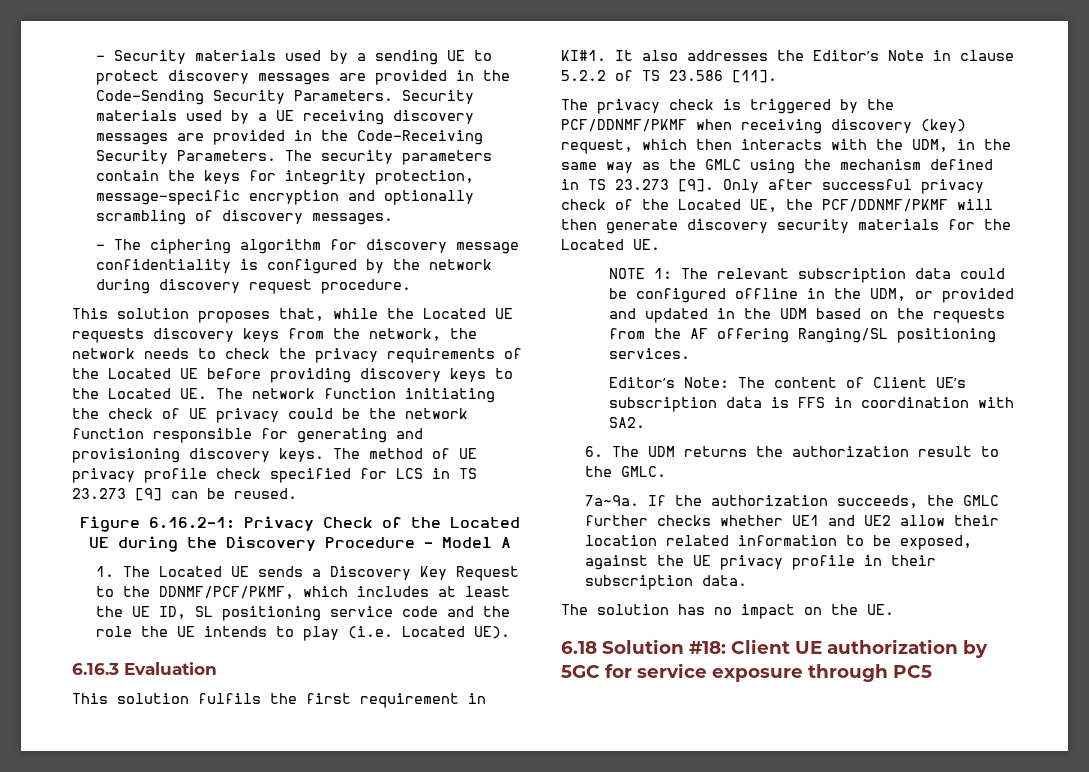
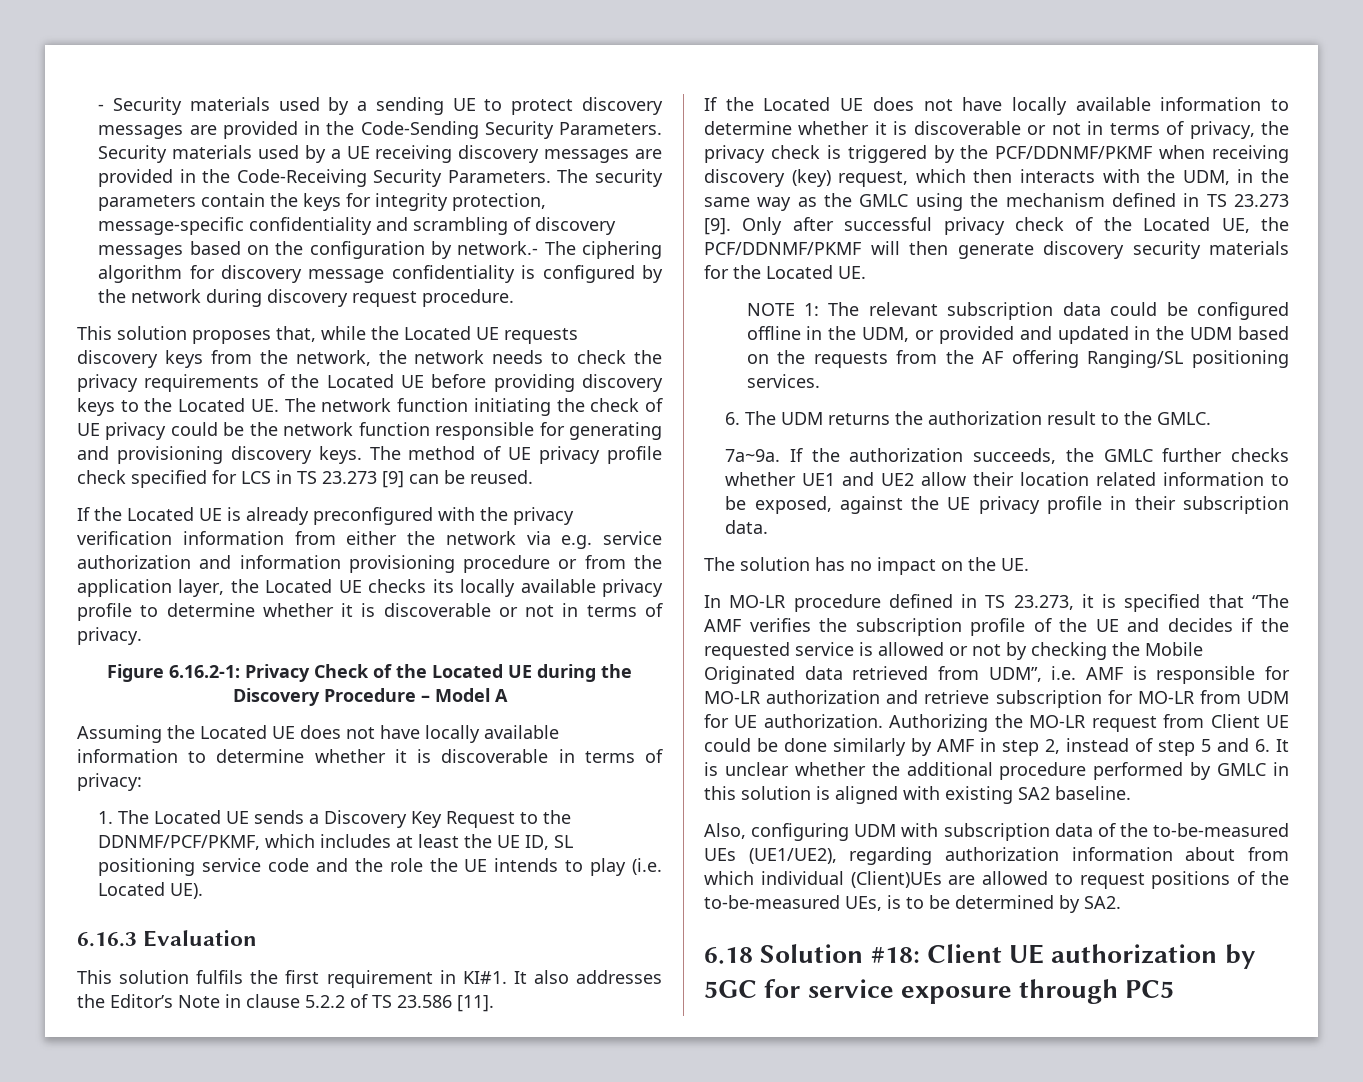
- The security parameters contain the keys for integrity protection, message-specific encryption and optionally scrambling of discovery messages.
- - The ciphering algorithm for discovery message confidentiality is configured by the network during discovery request procedure.
+ The security parameters contain the keys for integrity protection, message-specific confidentiality and scrambling of discovery messages based on the configuration by network.- The ciphering algorithm for discovery message confidentiality is configured by the network during discovery request procedure.
+ If the Located UE is already preconfigured with the privacy verification information from either the network via e.g. service authorization and information provisioning procedure or from the application layer, the Located UE checks its locally available privacy profile to determine whether it is discoverable or not in terms of privacy.
+ Assuming the Located UE does not have locally available information to determine whether it is discoverable in terms of privacy:
- The privacy check is triggered by the PCF/DDNMF/PKMF when receiving discovery (key) request, which then interacts with the UDM, in the same way as the GMLC using the mechanism defined in TS 23.273 [9].
+ If the Located UE does not have locally available information to determine whether it is discoverable or not in terms of privacy, the privacy check is triggered by the PCF/DDNMF/PKMF when receiving discovery (key) request, which then interacts with the UDM, in the same way as the GMLC using the mechanism defined in TS 23.273 [9].
- Editor’s Note: The content of Client UE’s subscription data is FFS in coordination with SA2.
+ In MO-LR procedure defined in TS 23.273, it is specified that “The AMF verifies the subscription profile of the UE and decides if the requested service is allowed or not by checking the Mobile Originated data retrieved from UDM”, i.e. AMF is responsible for MO-LR authorization and retrieve subscription for MO-LR from UDM for UE authorization. Authorizing the MO-LR request from Client UE could be done similarly by AMF in step 2, instead of step 5 and 6. It is unclear whether the additional procedure performed by GMLC in this solution is aligned with existing SA2 baseline.
+ Also, configuring UDM with subscription data of the to-be-measured UEs (UE1/UE2), regarding authorization information about from which individual (Client)UEs are allowed to request positions of the to-be-measured UEs, is to be determined by SA2.

